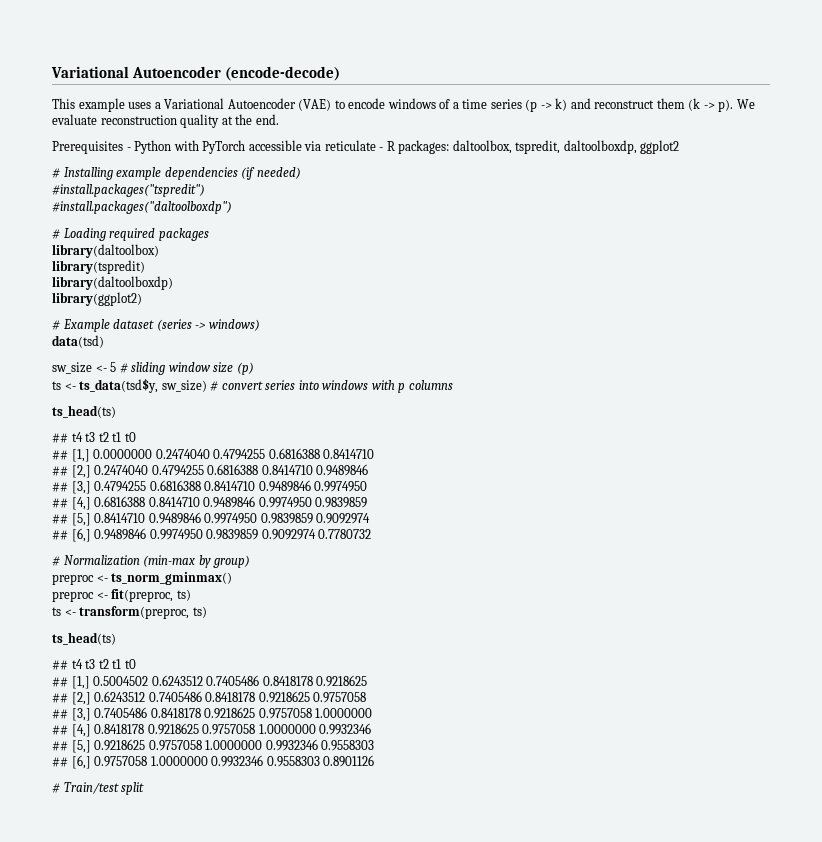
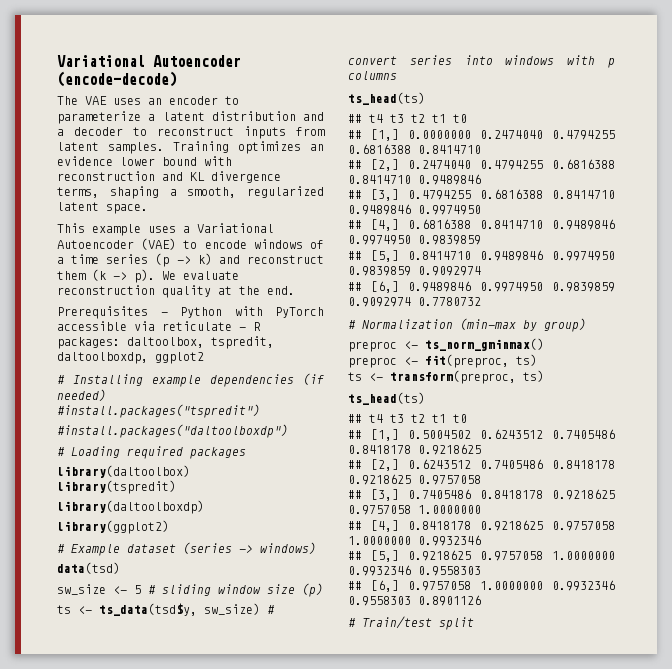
+ The VAE uses an encoder to parameterize a latent distribution and a decoder to reconstruct inputs from latent samples. Training optimizes an evidence lower bound with reconstruction and KL divergence terms, shaping a smooth, regularized latent space.

